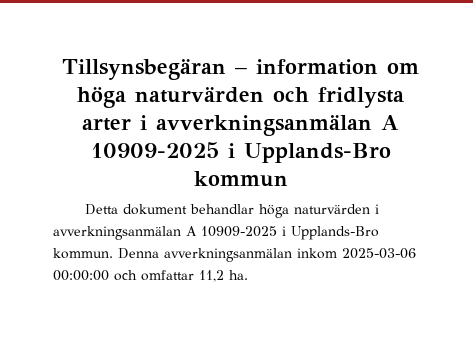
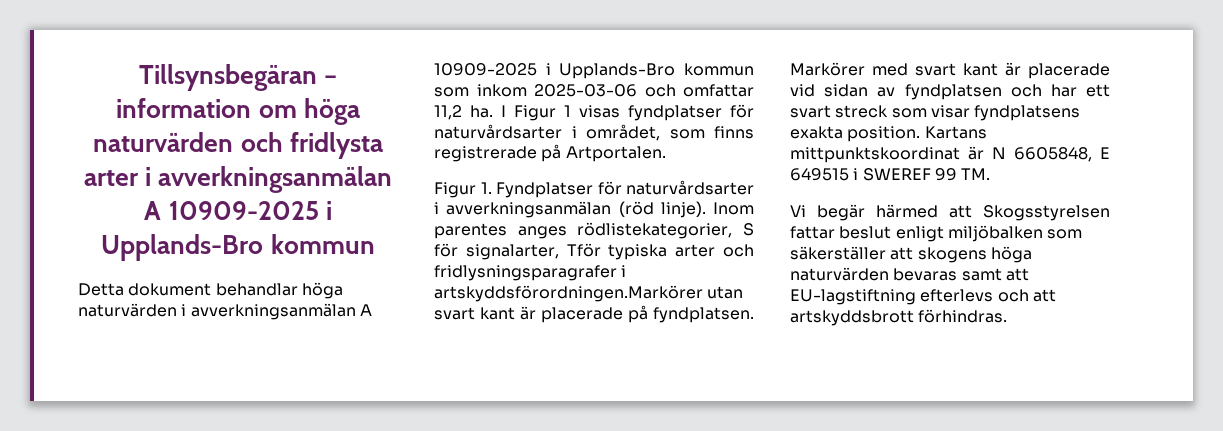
- Detta dokument behandlar höga naturvärden i avverkningsanmälan A 10909-2025 i Upplands-Bro kommun. Denna avverkningsanmälan inkom 2025-03-06 00:00:00 och omfattar 11,2 ha.
+ Detta dokument behandlar höga naturvärden i avverkningsanmälan A 10909-2025 i Upplands-Bro kommun som inkom 2025-03-06 och omfattar 11,2 ha.
+ I Figur 1 visas fyndplatser för naturvårdsarter i området, som finns registrerade på Artportalen.
+ Figur 1. Fyndplatser för naturvårdsarter i avverkningsanmälan (röd linje). Inom parentes anges rödlistekategorier, S för signalarter, Tför typiska arter och fridlysningsparagrafer i artskyddsförordningen.Markörer utan svart kant är placerade på fyndplatsen. Markörer med svart kant är placerade vid sidan av fyndplatsen och har ett svart streck som visar fyndplatsens exakta position. Kartans mittpunktskoordinat är N 6605848, E 649515 i SWEREF 99 TM.
+ Vi begär härmed att Skogsstyrelsen fattar beslut enligt miljöbalken som säkerställer att skogens höga naturvärden bevaras samt att EU-lagstiftning efterlevs och att artskyddsbrott förhindras.

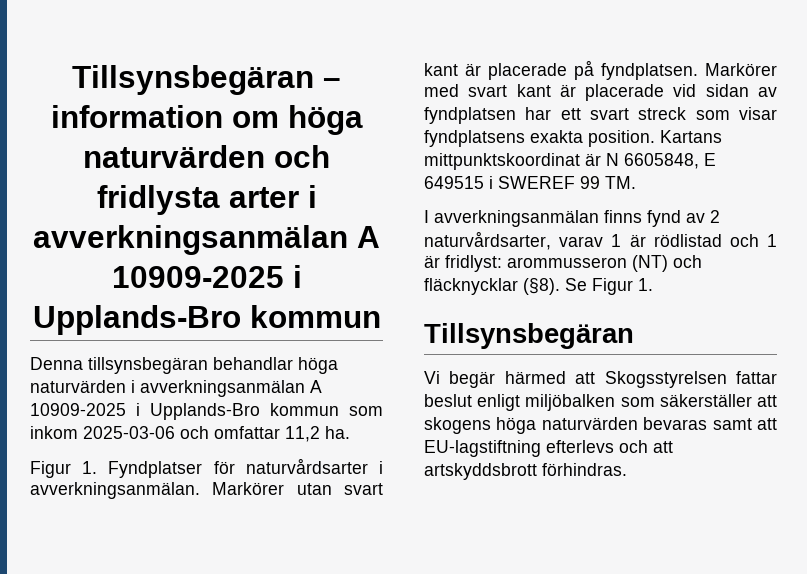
- Detta dokument behandlar höga naturvärden i avverkningsanmälan A 10909-2025 i Upplands-Bro kommun som inkom 2025-03-06 och omfattar 11,2 ha. I Figur 1 visas fyndplatser för naturvårdsarter i området, som finns registrerade på Artportalen.
+ Denna tillsynsbegäran behandlar höga naturvärden i avverkningsanmälan A 10909-2025 i Upplands-Bro kommun som inkom 2025-03-06 och omfattar 11,2 ha.
- Figur 1. Fyndplatser för naturvårdsarter i avverkningsanmälan (röd linje). Inom parentes anges rödlistekategorier, S för signalarter, Tför typiska arter och fridlysningsparagrafer i artskyddsförordningen.Markörer utan svart kant är placerade på fyndplatsen.
+ Figur 1. Fyndplatser för naturvårdsarter i avverkningsanmälan. Markörer utan svart kant är placerade på fyndplatsen.
- Markörer med svart kant är placerade vid sidan av fyndplatsen och har ett svart streck som visar fyndplatsens exakta position.
+ Markörer med svart kant är placerade vid sidan av fyndplatsen har ett svart streck som visar fyndplatsens exakta position.
+ I avverkningsanmälan finns fynd av 2 naturvårdsarter, varav 1 är rödlistad och 1 är fridlyst: arommusseron (NT) och fläcknycklar (§8). Se Figur 1.
+ Tillsynsbegäran

